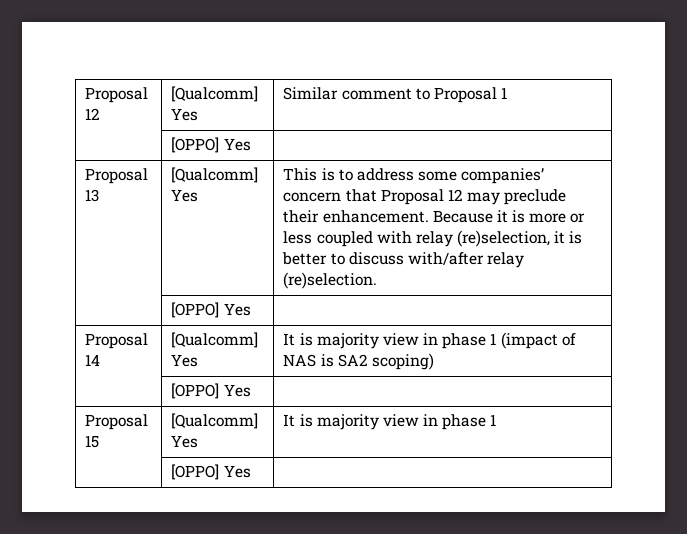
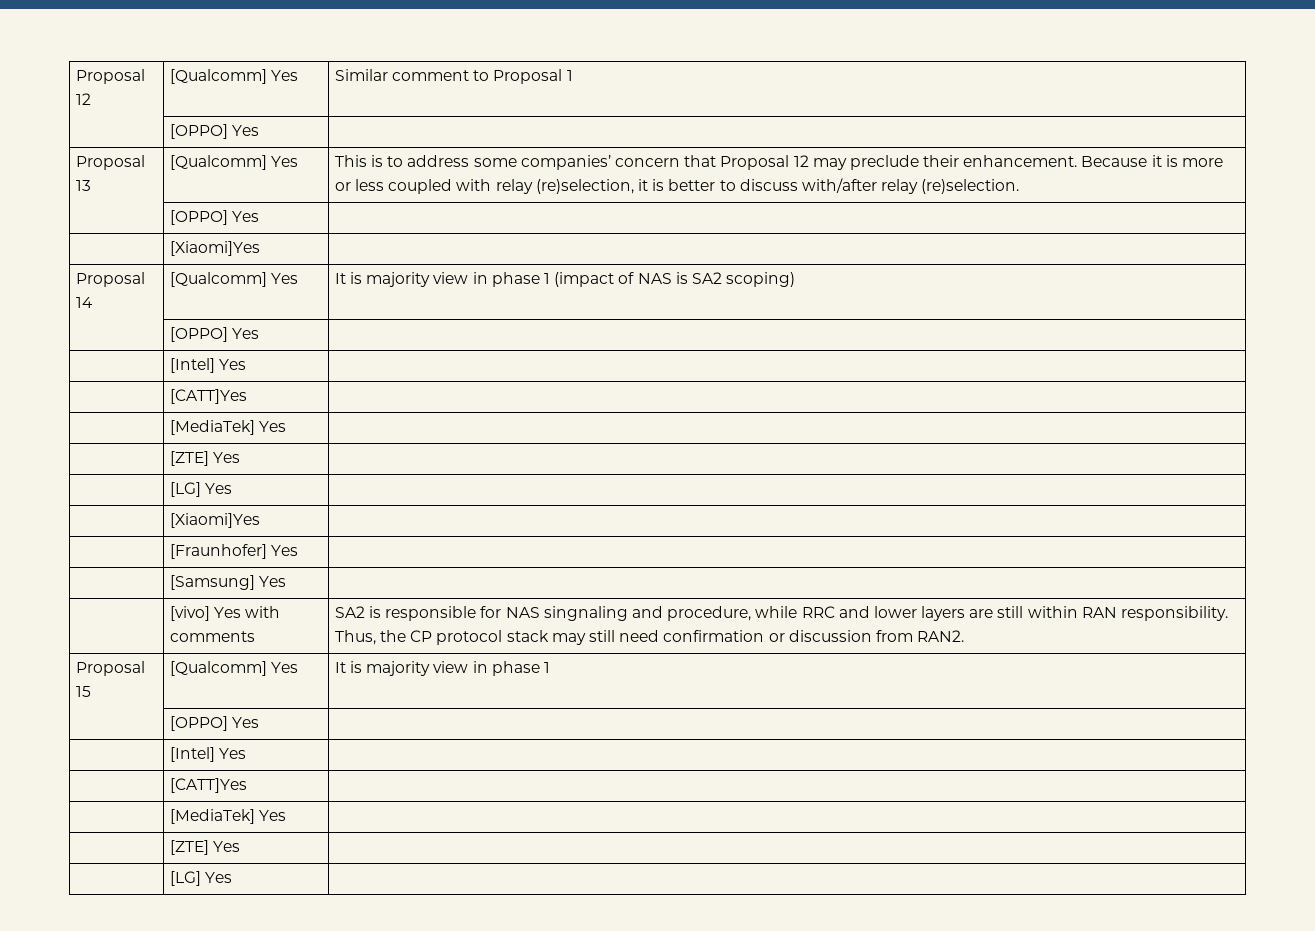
  Proposal 13 | [Qualcomm] Yes | This is to address some companies’ concern that Proposal 12 may preclude their enhancement. Because it is more or less coupled with relay (re)selection, it is better to discuss with/after relay (re)selection.
  | [OPPO] Yes |
+ | [Xiaomi]Yes |
  Proposal 14 | [Qualcomm] Yes | It is majority view in phase 1 (impact of NAS is SA2 scoping)
  | [OPPO] Yes |
+ | [Intel] Yes |
+ | [CATT]Yes |
+ | [MediaTek] Yes |
+ | [ZTE] Yes |
+ | [LG] Yes |
+ | [Xiaomi]Yes |
+ | [Fraunhofer] Yes |
+ | [Samsung] Yes |
+ | [vivo] Yes with comments | SA2 is responsible for NAS singnaling and procedure, while RRC and lower layers are still within RAN responsibility. Thus, the CP protocol stack may still need confirmation or discussion from RAN2.
  Proposal 15 | [Qualcomm] Yes | It is majority view in phase 1
  | [OPPO] Yes |
+ | [Intel] Yes |
+ | [CATT]Yes |
+ | [MediaTek] Yes |
+ | [ZTE] Yes |
+ | [LG] Yes |

